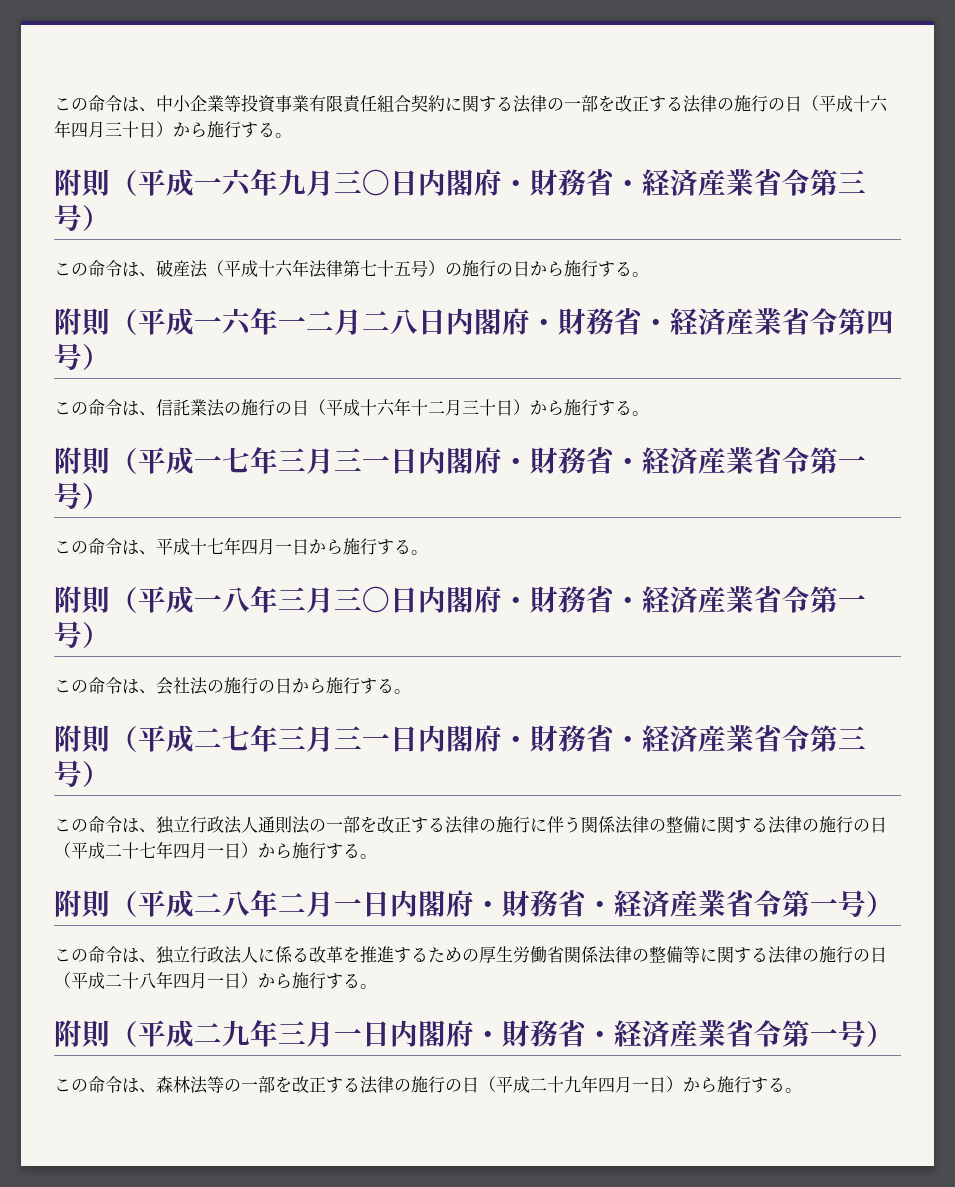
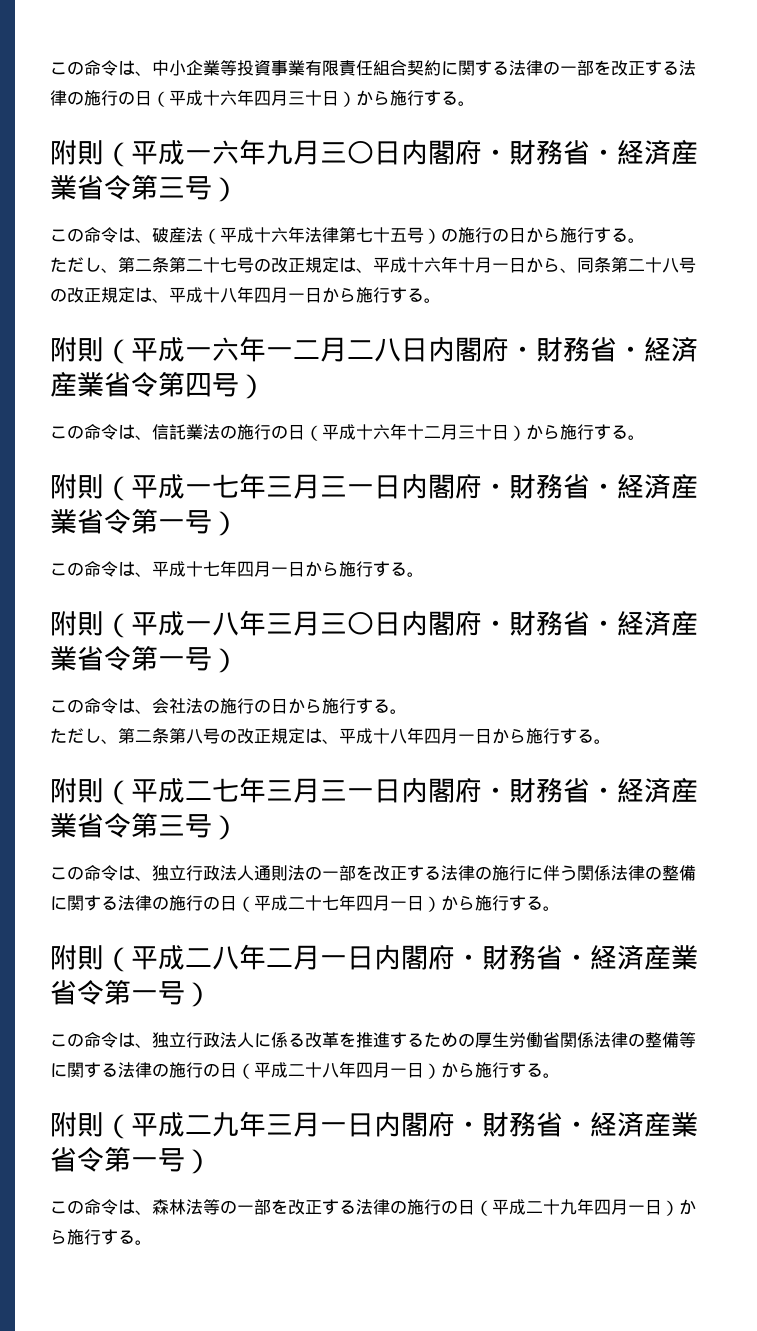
+ ただし、第二条第二十七号の改正規定は、平成十六年十月一日から、同条第二十八号の改正規定は、平成十八年四月一日から施行する。
+ ただし、第二条第八号の改正規定は、平成十八年四月一日から施行する。

